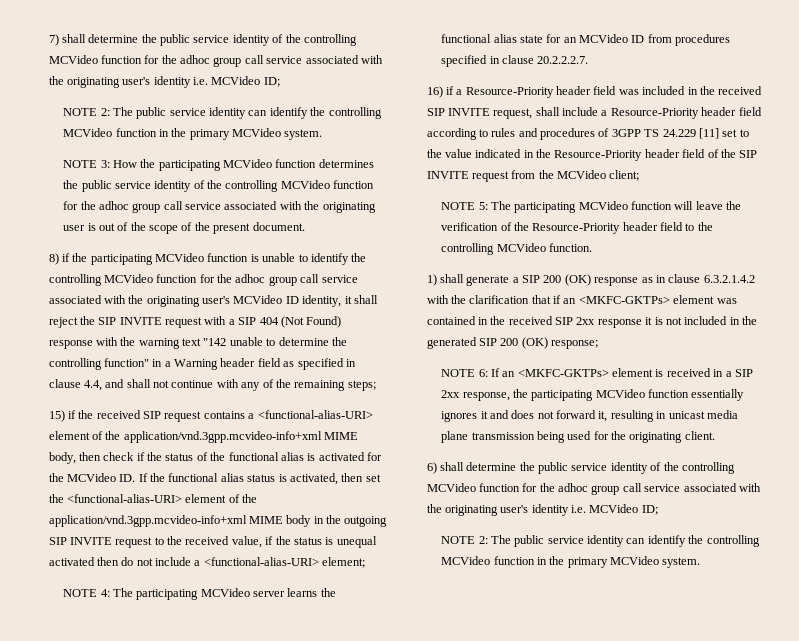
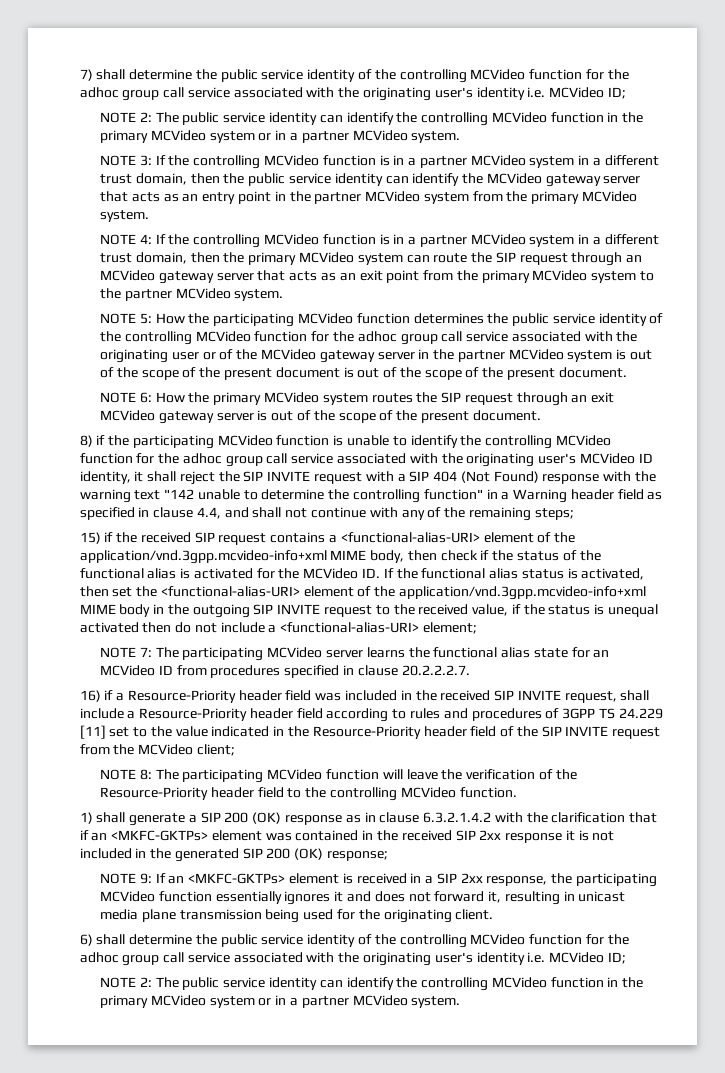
  7) shall determine the public service identity of the controlling MCVideo function for the adhoc group call service associated with the originating user's identity i.e. MCVideo ID;
- NOTE 2: The public service identity can identify the controlling MCVideo function in the primary MCVideo system.
- NOTE 3:
+ NOTE 2: The public service identity can identify the controlling MCVideo function in the primary MCVideo system or in a partner MCVideo system.
+ NOTE 3: If the controlling MCVideo function is in a partner MCVideo system in a different trust domain, then the public service identity can identify the MCVideo gateway server that acts as an entry point in the partner MCVideo system from the primary MCVideo system.
+ NOTE 4: If the controlling MCVideo function is in a partner MCVideo system in a different trust domain, then the primary MCVideo system can route the SIP request through an MCVideo gateway server that acts as an exit point from the primary MCVideo system to the partner MCVideo system.
+ NOTE 5:
- How the participating MCVideo function determines the public service identity of the controlling MCVideo function for the adhoc group call service associated with the originating user is out of the scope of the present document.
+ How the participating MCVideo function determines the public service identity of the controlling MCVideo function for the adhoc group call service associated with the originating user or of the MCVideo gateway server in the partner MCVideo system is out of the scope of the present document is out of the scope of the present document.
+ NOTE 6: How the primary MCVideo system routes the SIP request through an exit MCVideo gateway server is out of the scope of the present document.
- NOTE 4: The participating MCVideo server learns the functional alias state for an MCVideo ID from procedures specified in clause 20.2.2.2.7.
+ NOTE 7: The participating MCVideo server learns the functional alias state for an MCVideo ID from procedures specified in clause 20.2.2.2.7.
- NOTE 5: The participating MCVideo function will leave the verification of the Resource-Priority header field to the controlling MCVideo function.
+ NOTE 8: The participating MCVideo function will leave the verification of the Resource-Priority header field to the controlling MCVideo function.
- NOTE 6: If an <MKFC-GKTPs> element is received in a SIP 2xx response, the participating MCVideo function essentially ignores it and does not forward it, resulting in unicast media plane transmission being used for the originating client.
+ NOTE 9: If an <MKFC-GKTPs> element is received in a SIP 2xx response, the participating MCVideo function essentially ignores it and does not forward it, resulting in unicast media plane transmission being used for the originating client.
  6) shall determine the public service identity of the controlling MCVideo function for the adhoc group call service associated with the originating user's identity i.e. MCVideo ID;
- NOTE 2: The public service identity can identify the controlling MCVideo function in the primary MCVideo system.
+ NOTE 2: The public service identity can identify the controlling MCVideo function in the primary MCVideo system or in a partner MCVideo system.

